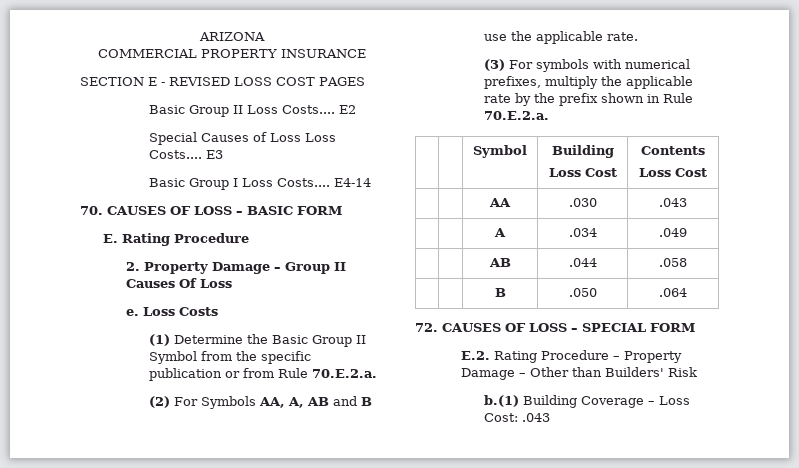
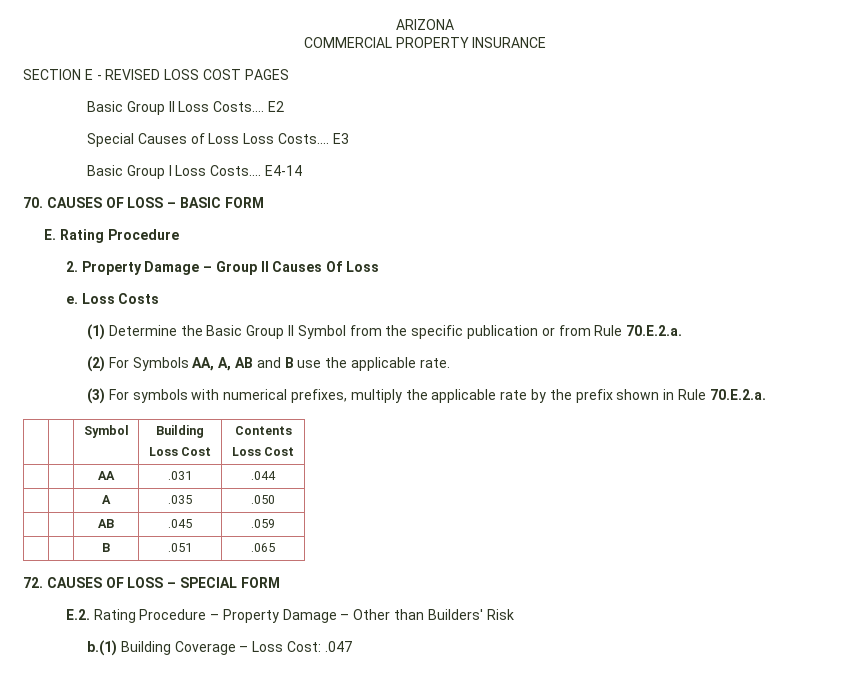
- | | AA | .030 | .043
+ | | AA | .031 | .044
- | | A | .034 | .049
+ | | A | .035 | .050
- | | AB | .044 | .058
+ | | AB | .045 | .059
- | | B | .050 | .064
+ | | B | .051 | .065
- b.(1) Building Coverage – Loss Cost: .043
+ b.(1) Building Coverage – Loss Cost: .047

